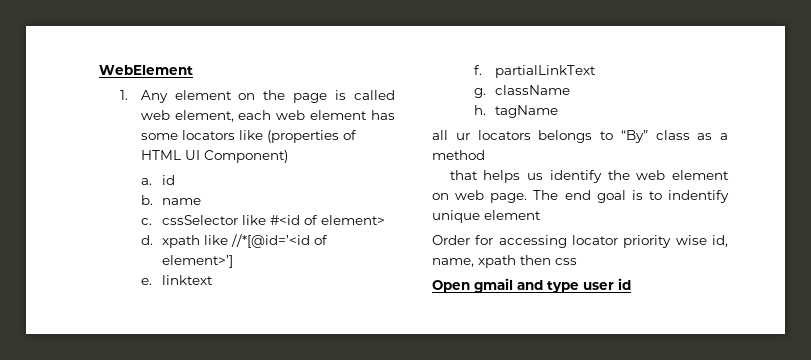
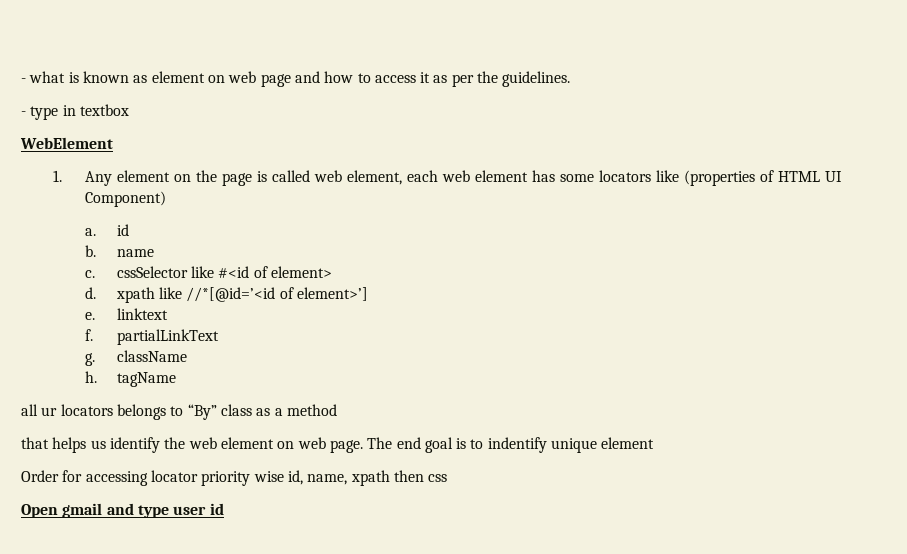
+ - what is known as element on web page and how to access it as per the guidelines.
+ - type in textbox

